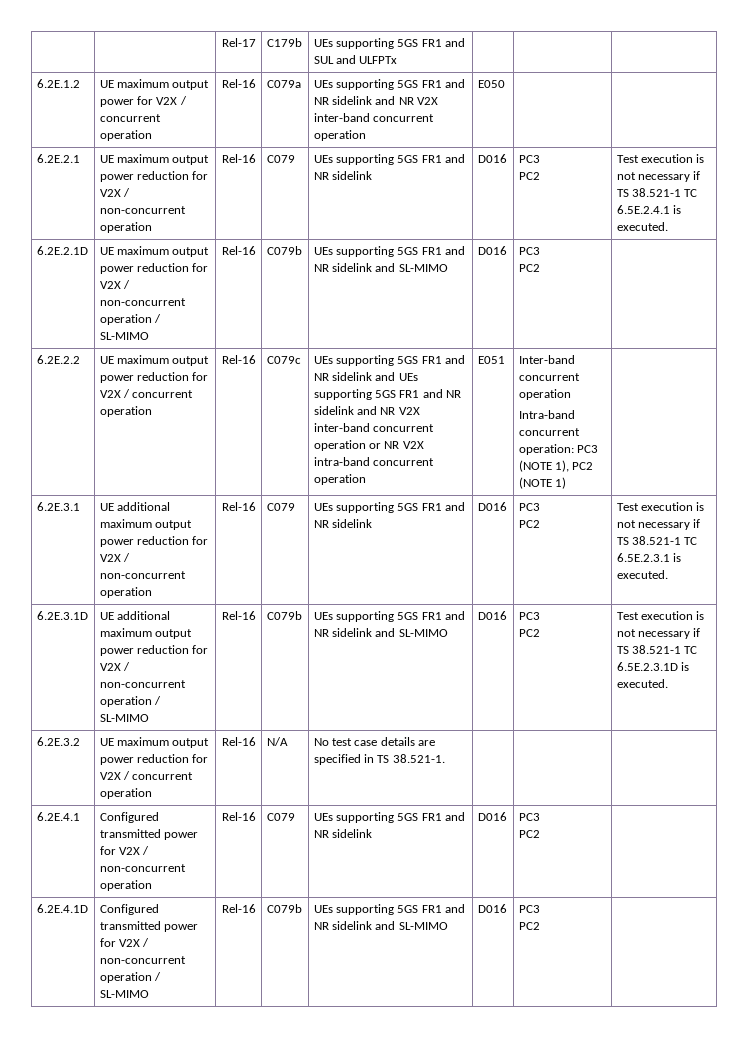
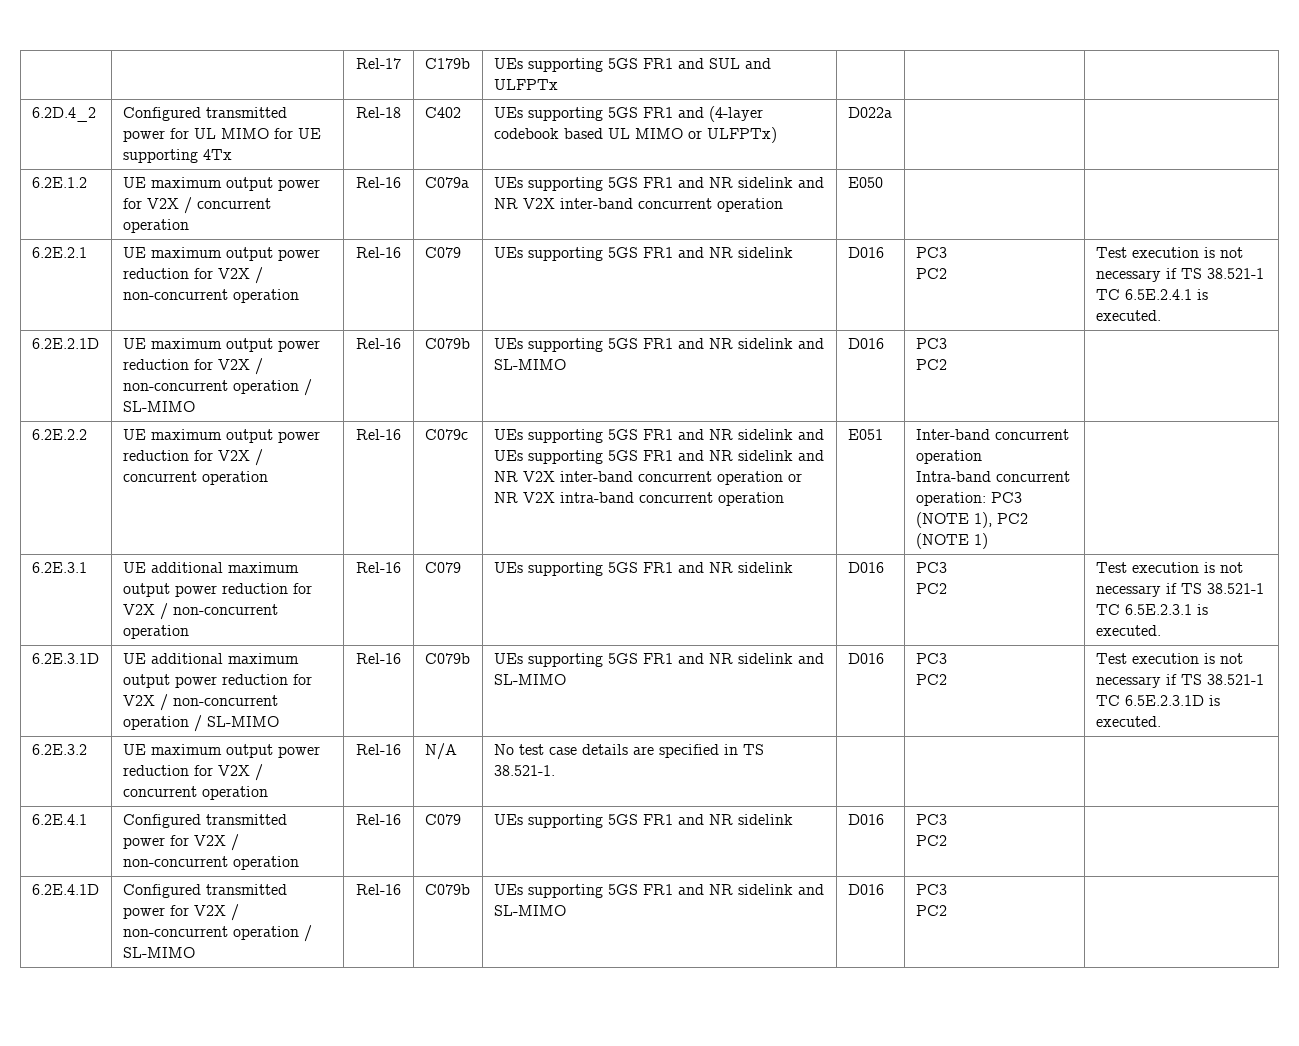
+ 6.2D.4_2 | Configured transmitted power for UL MIMO for UE supporting 4Tx | Rel-18 | C402 | UEs supporting 5GS FR1 and (4-layer codebook based UL MIMO or ULFPTx) | D022a | |

